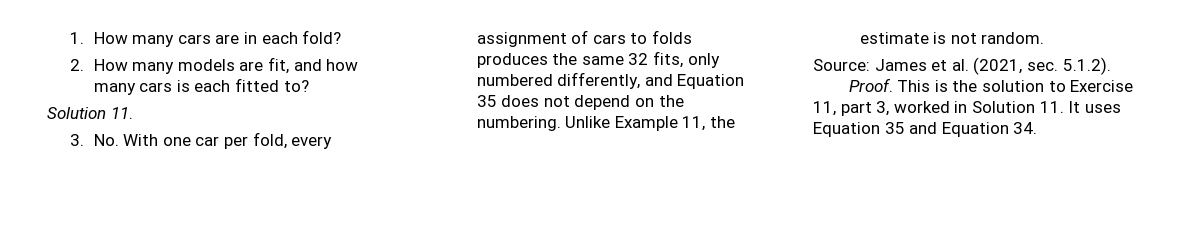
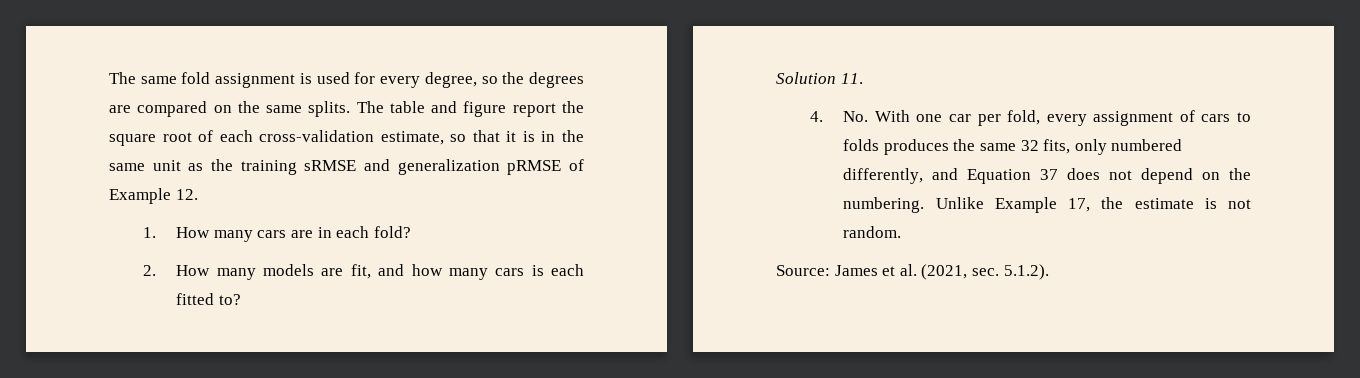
+ The same fold assignment is used for every degree, so the degrees are compared on the same splits. The table and figure report the square root of each cross-validation estimate, so that it is in the same unit as the training sRMSE and generalization pRMSE of Example 12.
- 3. No. With one car per fold, every assignment of cars to folds produces the same 32 fits, only numbered differently, and Equation 35 does not depend on the numbering.
+ 4. No. With one car per fold, every assignment of cars to folds produces the same 32 fits, only numbered differently, and Equation 37 does not depend on the numbering.
- Unlike Example 11, the estimate is not random.
+ Unlike Example 17, the estimate is not random.
- Proof. This is the solution to Exercise 11, part 3, worked in Solution 11. It uses Equation 35 and Equation 34.

